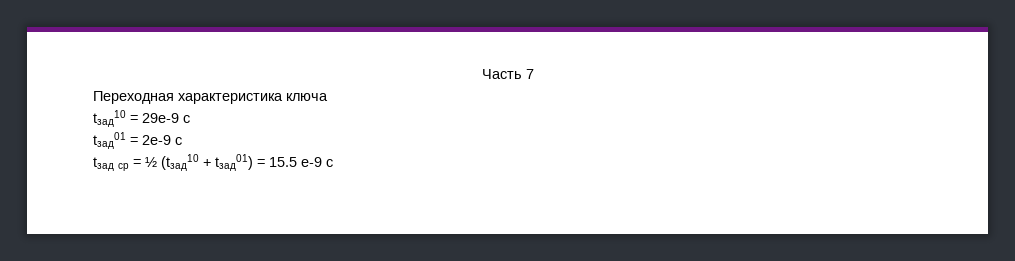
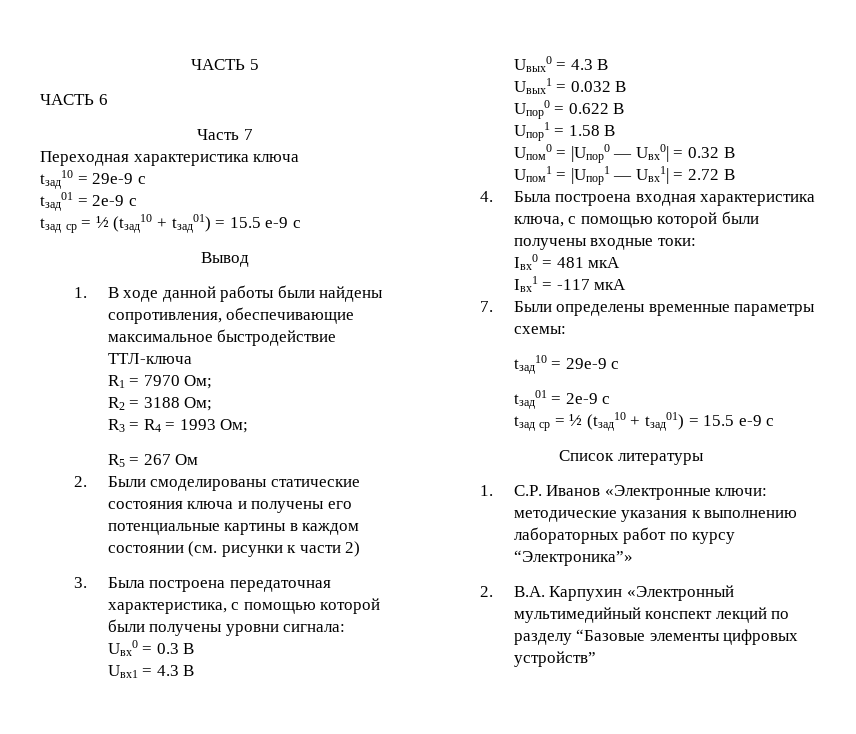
+ ЧАСТЬ 5
+ ЧАСТЬ 6
+ Вывод
+ 1. В ходе данной работы были найдены сопротивления, обеспечивающие максимальное быстродействие ТТЛ-ключа
+ R1 = 7970 Ом;
+ R2 = 3188 Ом;
+ R3 = R4 = 1993 Ом;
+ R5 = 267 Ом
+ 2. Были смоделированы статические состояния ключа и получены его потенциальные картины в каждом состоянии (см. рисунки к части 2)
+ 3. Была построена передаточная характеристика, с помощью которой были получены уровни сигнала:
+ Uвх0 = 0.3 В
+ Uвх1 = 4.3 В
+ Uвых0 = 4.3 В
+ Uвых1 = 0.032 В
+ Uпор0 = 0.622 В
+ Uпор1 = 1.58 В
+ Uпом0 = |Uпор0 — Uвх0| = 0.32 В
+ Uпом1 = |Uпор1 — Uвх1| = 2.72 В
+ 4. Была построена входная характеристика ключа, с помощью которой были получены входные токи:
+ Iвх0 = 481 мкА
+ Iвх1 = -117 мкА
+ 7. Были определены временные параметры схемы:
+ tзад10 = 29e-9 с
+ tзад01 = 2e-9 с
+ tзад ср = ½ (tзад10 + tзад01) = 15.5 e-9 с
+ Cписок литературы
+ 1. С.Р. Иванов «Электронные ключи: методические указания к выполнению лабораторных работ по курсу “Электроника”»
+ 2. В.А. Карпухин «Электронный мультимедийный конспект лекций по разделу “Базовые элементы цифровых устройств”

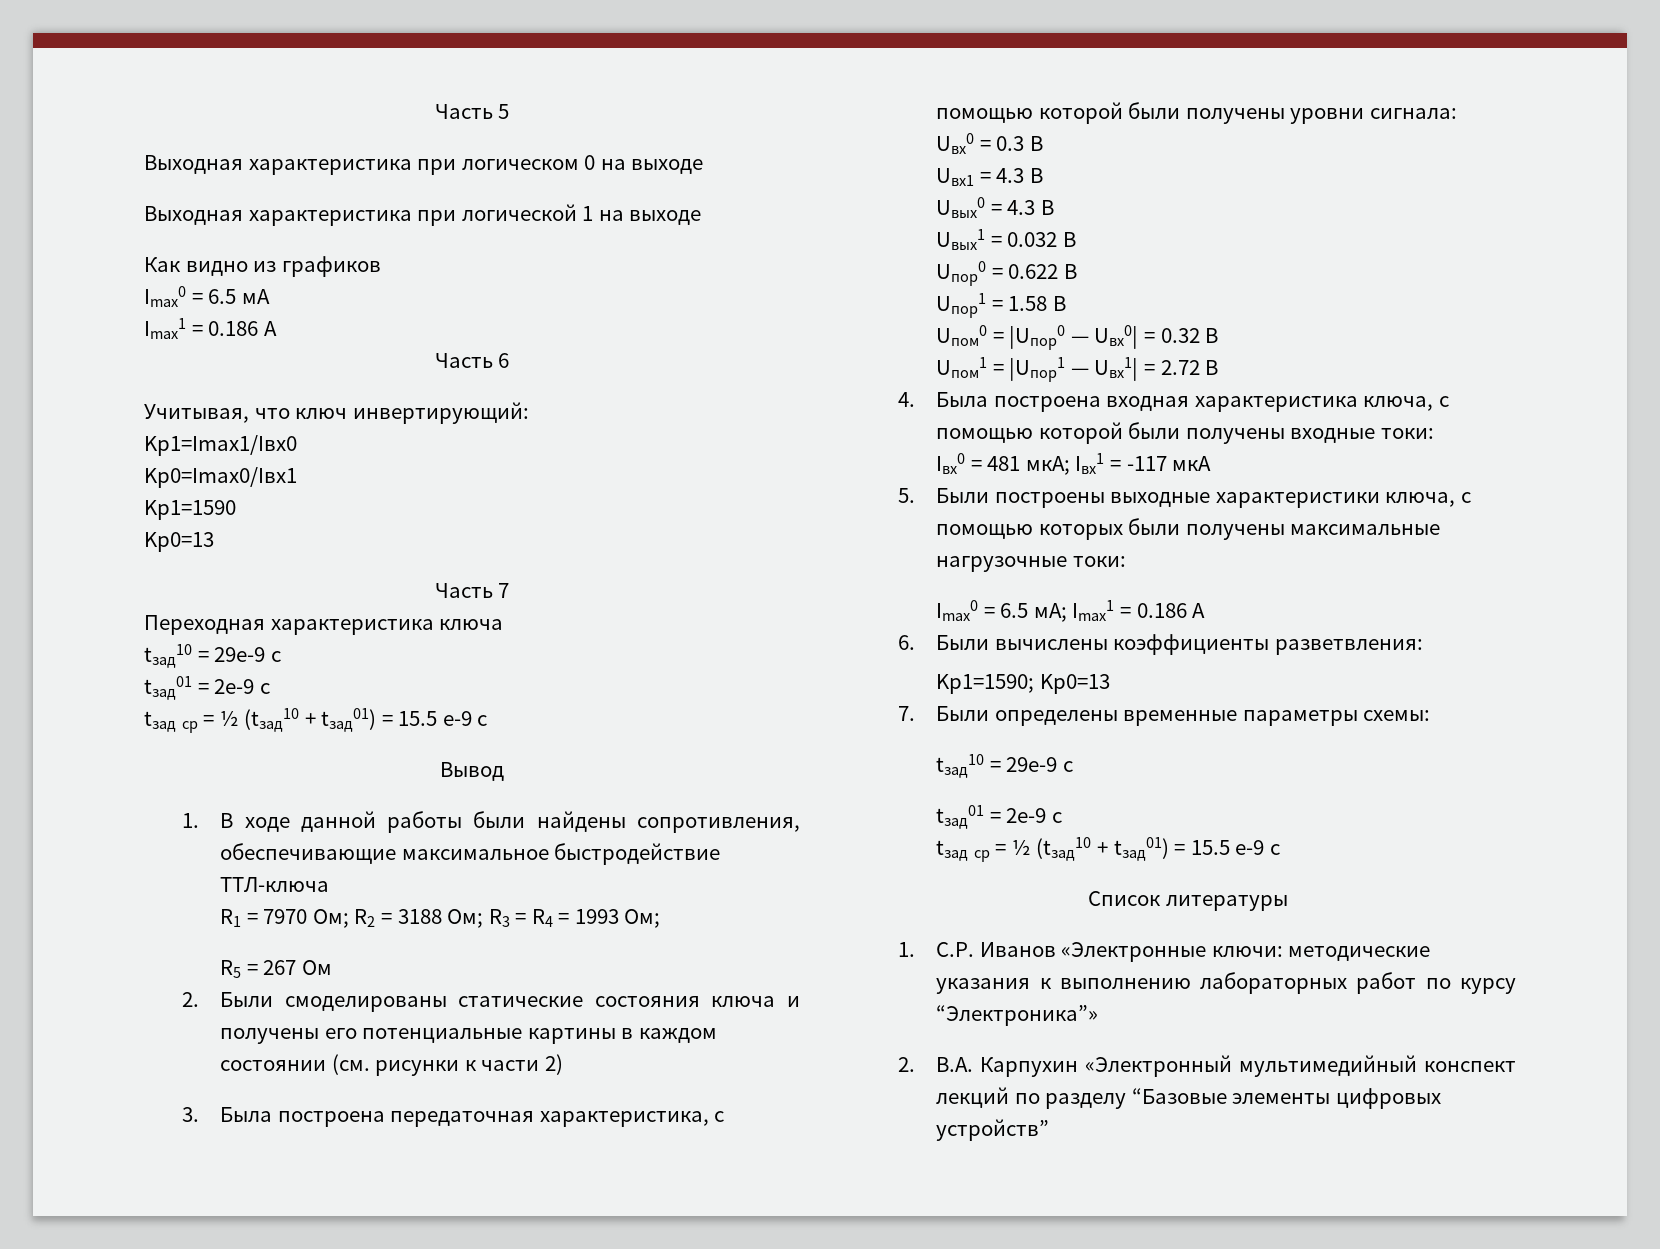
- ЧАСТЬ 5
+ Часть 5
- ЧАСТЬ 6
+ Выходная характеристика при логическом 0 на выходе
+ Выходная характеристика при логической 1 на выходе
+ Как видно из графиков
+ Imax0 = 6.5 мА
+ Imax1 = 0.186 А
+ Часть 6
+ Учитывая, что ключ инвертирующий:
+ Kp1=Imax1/Iвх0
+ Kp0=Imax0/Iвх1
+ Kp1=1590
+ Kp0=13
- R1 = 7970 Ом;
- R2 = 3188 Ом;
- R3 = R4 = 1993 Ом;
+ R1 = 7970 Ом; R2 = 3188 Ом; R3 = R4 = 1993 Ом;
- Iвх0 = 481 мкА
- Iвх1 = -117 мкА
+ Iвх0 = 481 мкА; Iвх1 = -117 мкА
+ 5. Были построены выходные характеристики ключа, с помощью которых были получены максимальные нагрузочные токи:
+ Imax0 = 6.5 мА; Imax1 = 0.186 А
+ 6. Были вычислены коэффициенты разветвления:
+ Kp1=1590; Kp0=13

